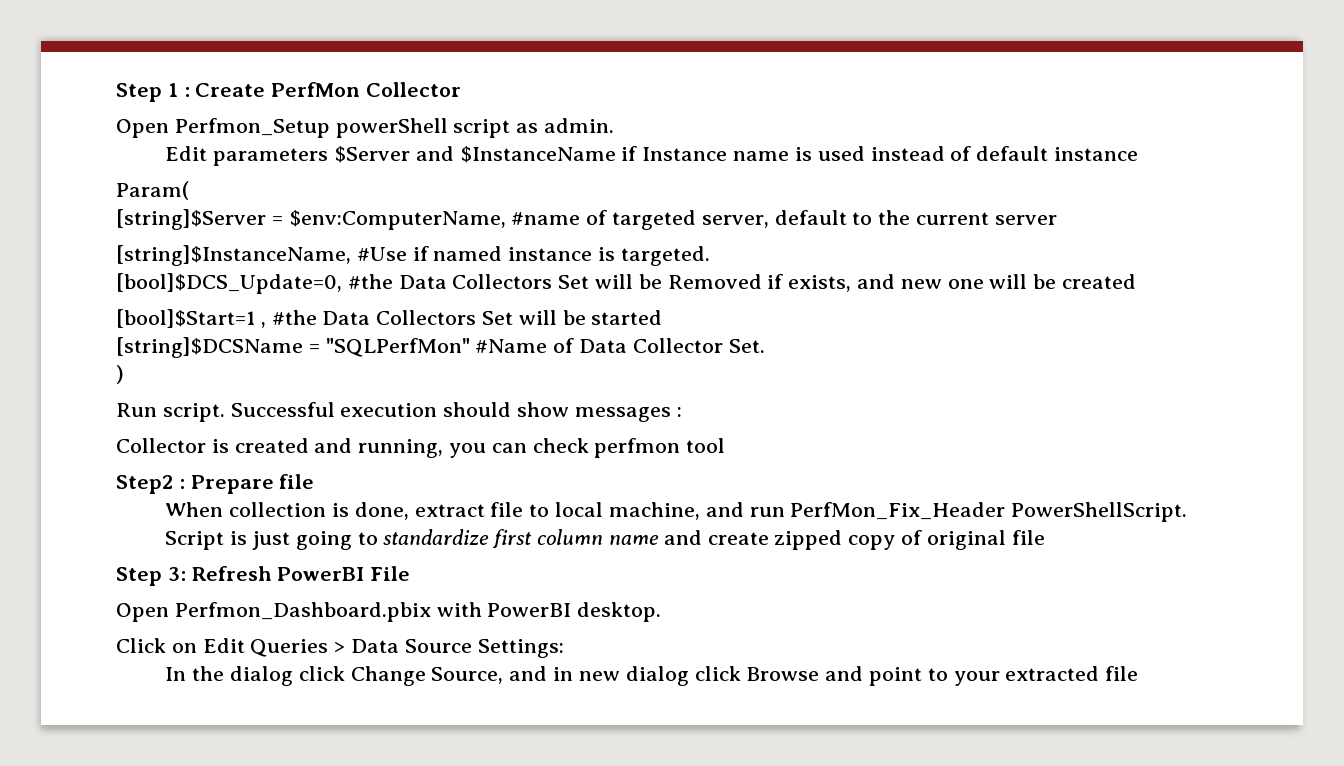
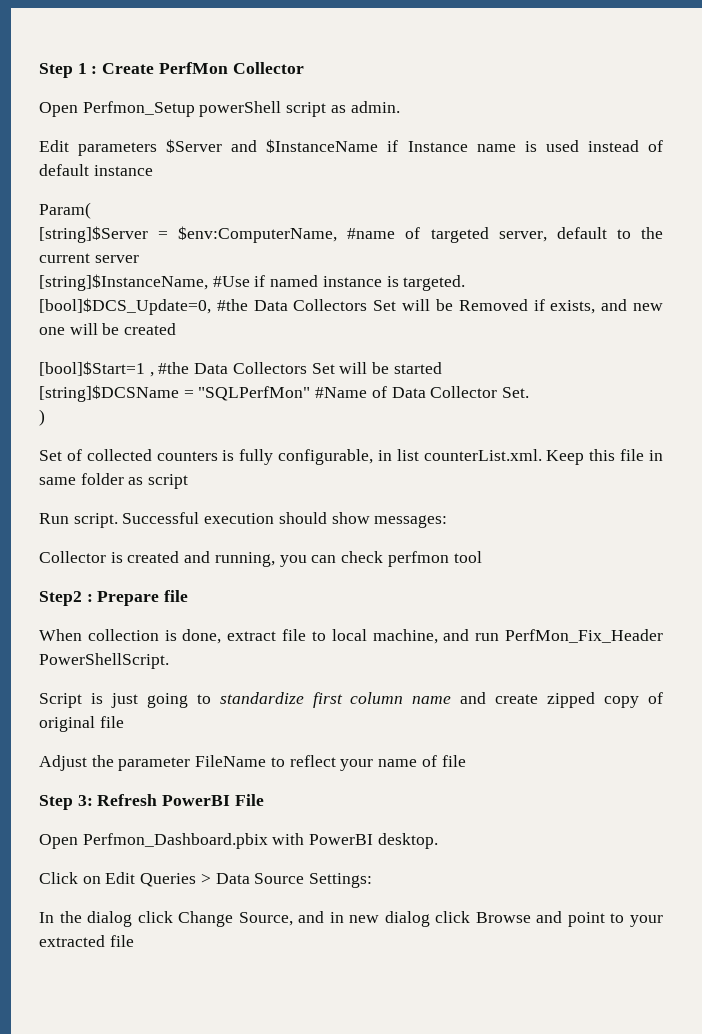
+ Set of collected counters is fully configurable, in list counterList.xml. Keep this file in same folder as script
- Successful execution should show messages :
+ Successful execution should show messages:
+ Adjust the parameter FileName to reflect your name of file

